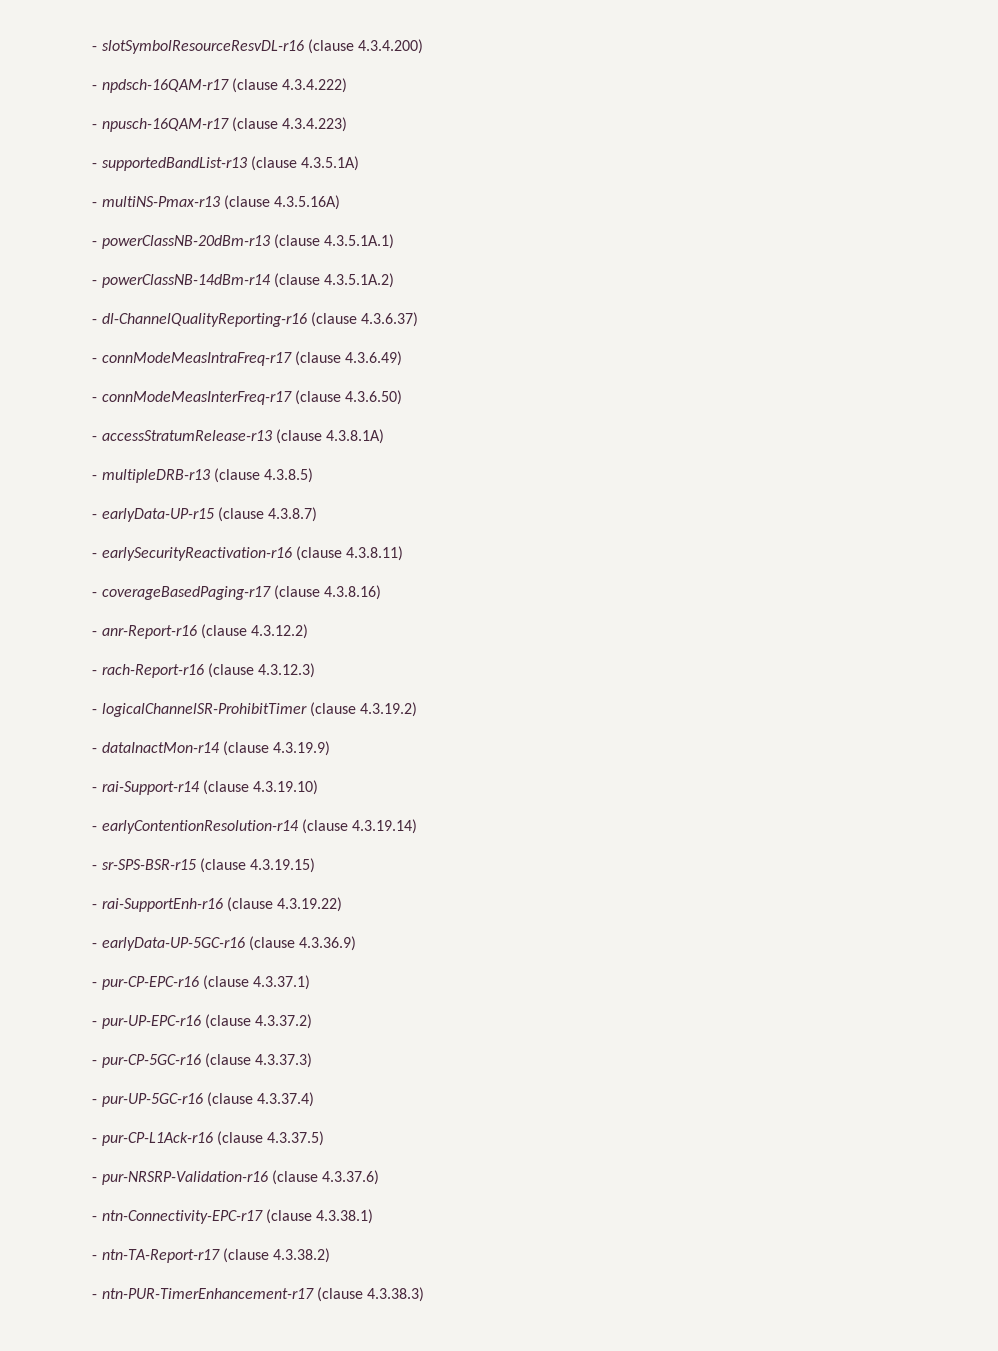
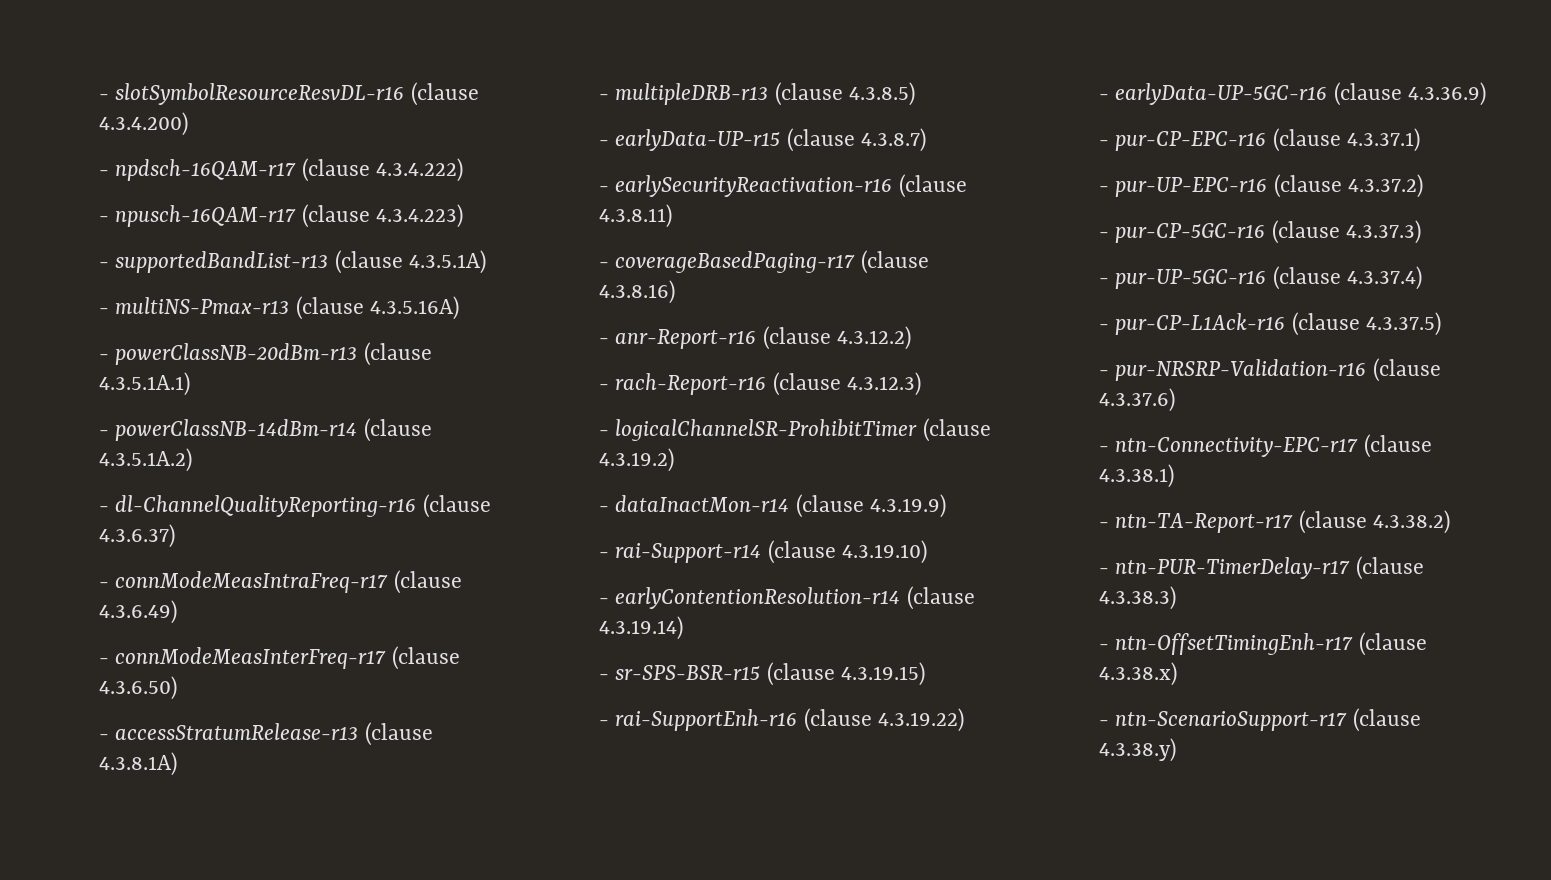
- - ntn-PUR-TimerEnhancement-r17 (clause 4.3.38.3)
+ - ntn-PUR-TimerDelay-r17 (clause 4.3.38.3)
+ - ntn-OffsetTimingEnh-r17 (clause 4.3.38.x)
+ - ntn-ScenarioSupport-r17 (clause 4.3.38.y)

